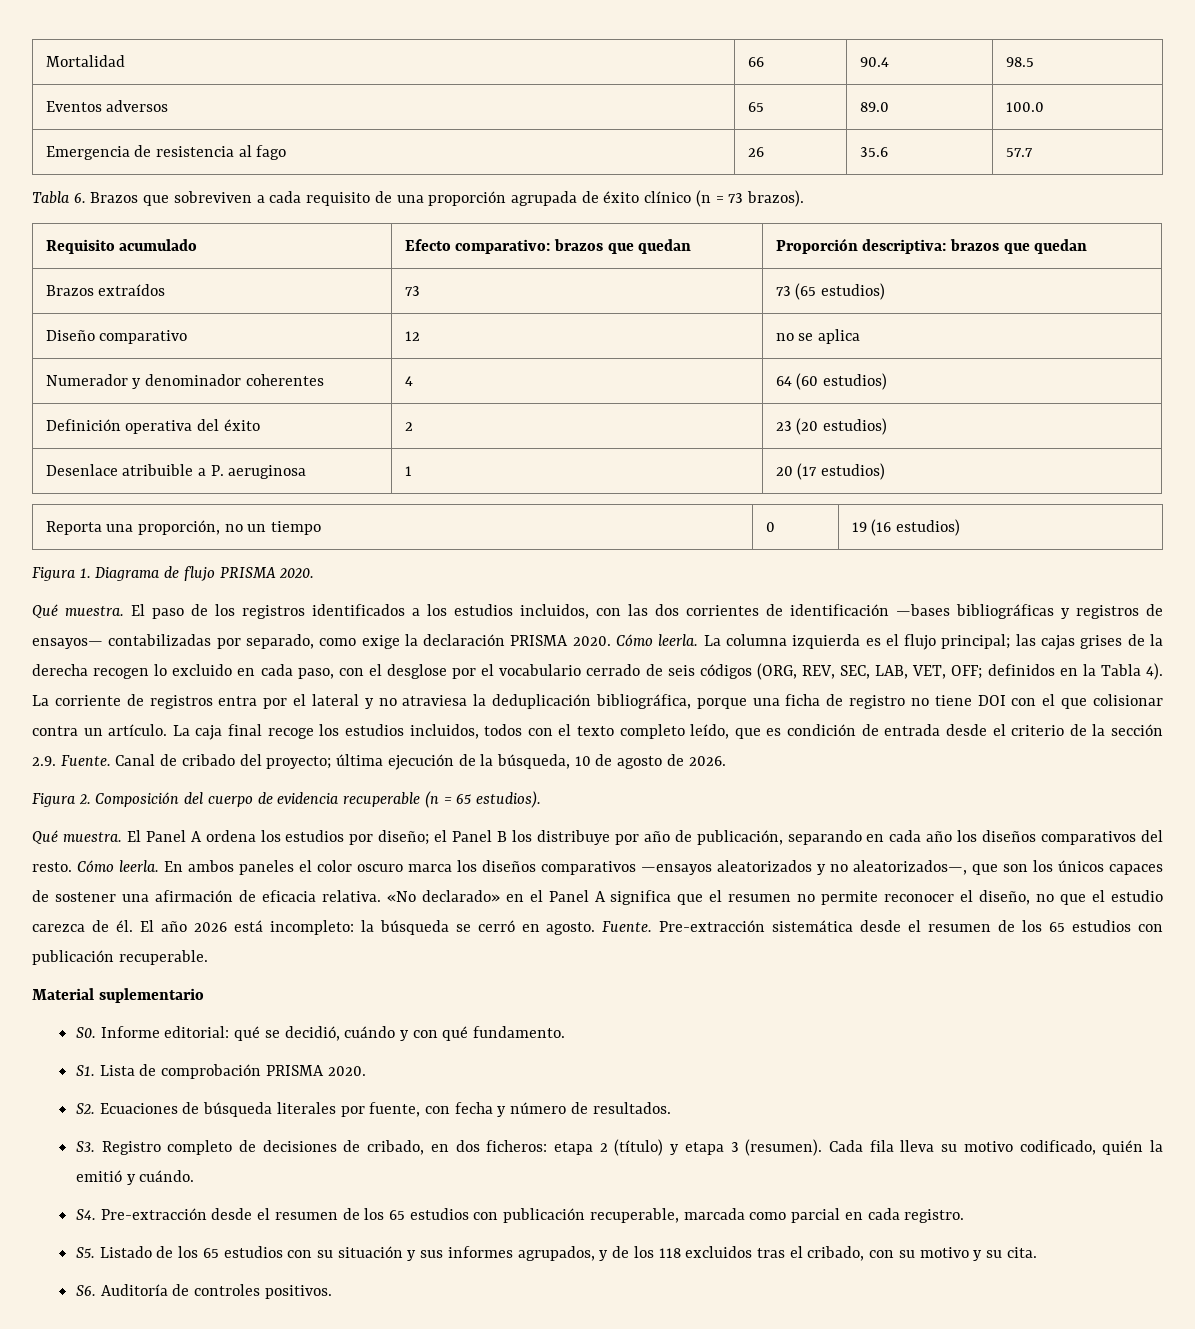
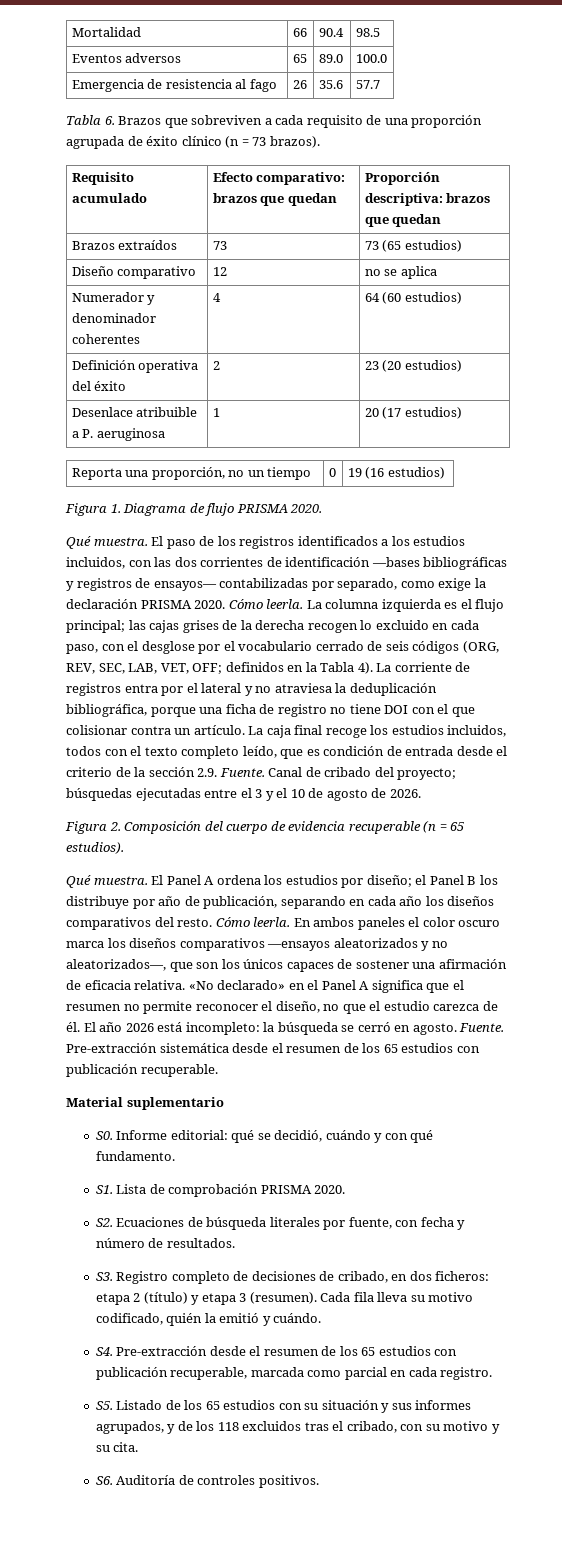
- Canal de cribado del proyecto; última ejecución de la búsqueda, 10 de agosto de 2026.
+ Canal de cribado del proyecto; búsquedas ejecutadas entre el 3 y el 10 de agosto de 2026.

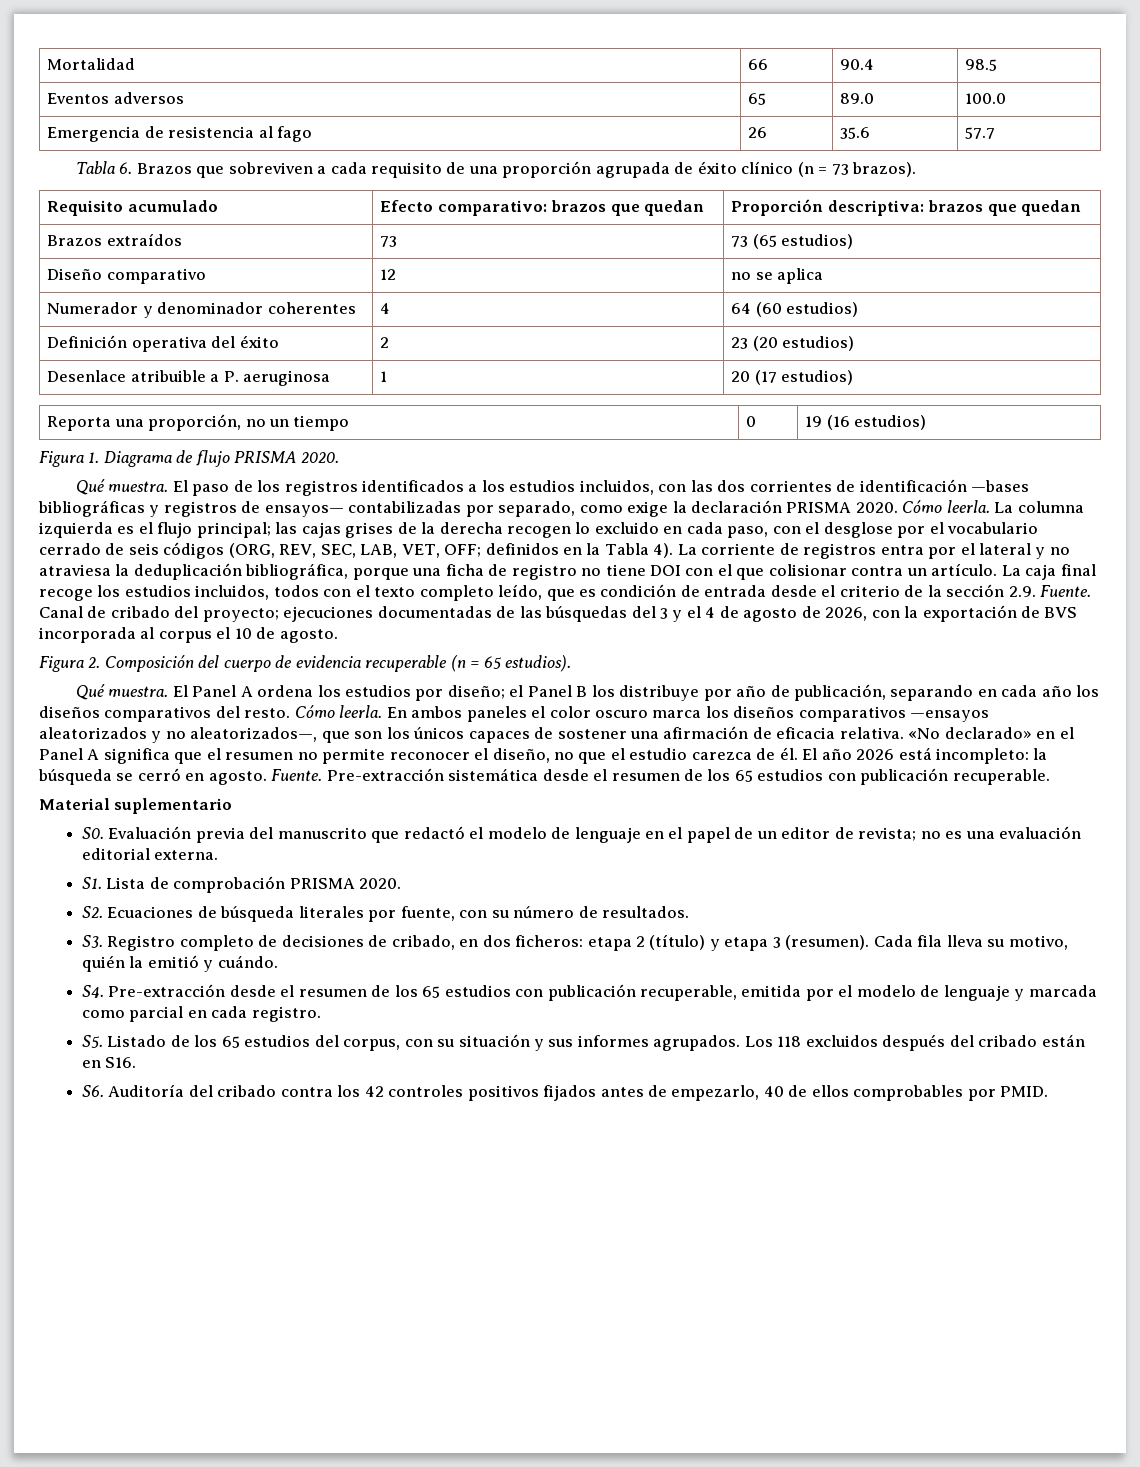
- Canal de cribado del proyecto; búsquedas ejecutadas entre el 3 y el 10 de agosto de 2026.
+ Canal de cribado del proyecto; ejecuciones documentadas de las búsquedas del 3 y el 4 de agosto de 2026, con la exportación de BVS incorporada al corpus el 10 de agosto.
- S0. Informe editorial: qué se decidió, cuándo y con qué fundamento.
+ S0. Evaluación previa del manuscrito que redactó el modelo de lenguaje en el papel de un editor de revista; no es una evaluación editorial externa.
- S2. Ecuaciones de búsqueda literales por fuente, con fecha y número de resultados.
+ S2. Ecuaciones de búsqueda literales por fuente, con su número de resultados.
- Cada fila lleva su motivo codificado, quién la emitió y cuándo.
+ Cada fila lleva su motivo, quién la emitió y cuándo.
- S4. Pre-extracción desde el resumen de los 65 estudios con publicación recuperable, marcada como parcial en cada registro.
+ S4. Pre-extracción desde el resumen de los 65 estudios con publicación recuperable, emitida por el modelo de lenguaje y marcada como parcial en cada registro.
- S5. Listado de los 65 estudios con su situación y sus informes agrupados, y de los 118 excluidos tras el cribado, con su motivo y su cita.
- S6. Auditoría de controles positivos.
+ S5. Listado de los 65 estudios del corpus, con su situación y sus informes agrupados. Los 118 excluidos después del cribado están en S16.
+ S6. Auditoría del cribado contra los 42 controles positivos fijados antes de empezarlo, 40 de ellos comprobables por PMID.

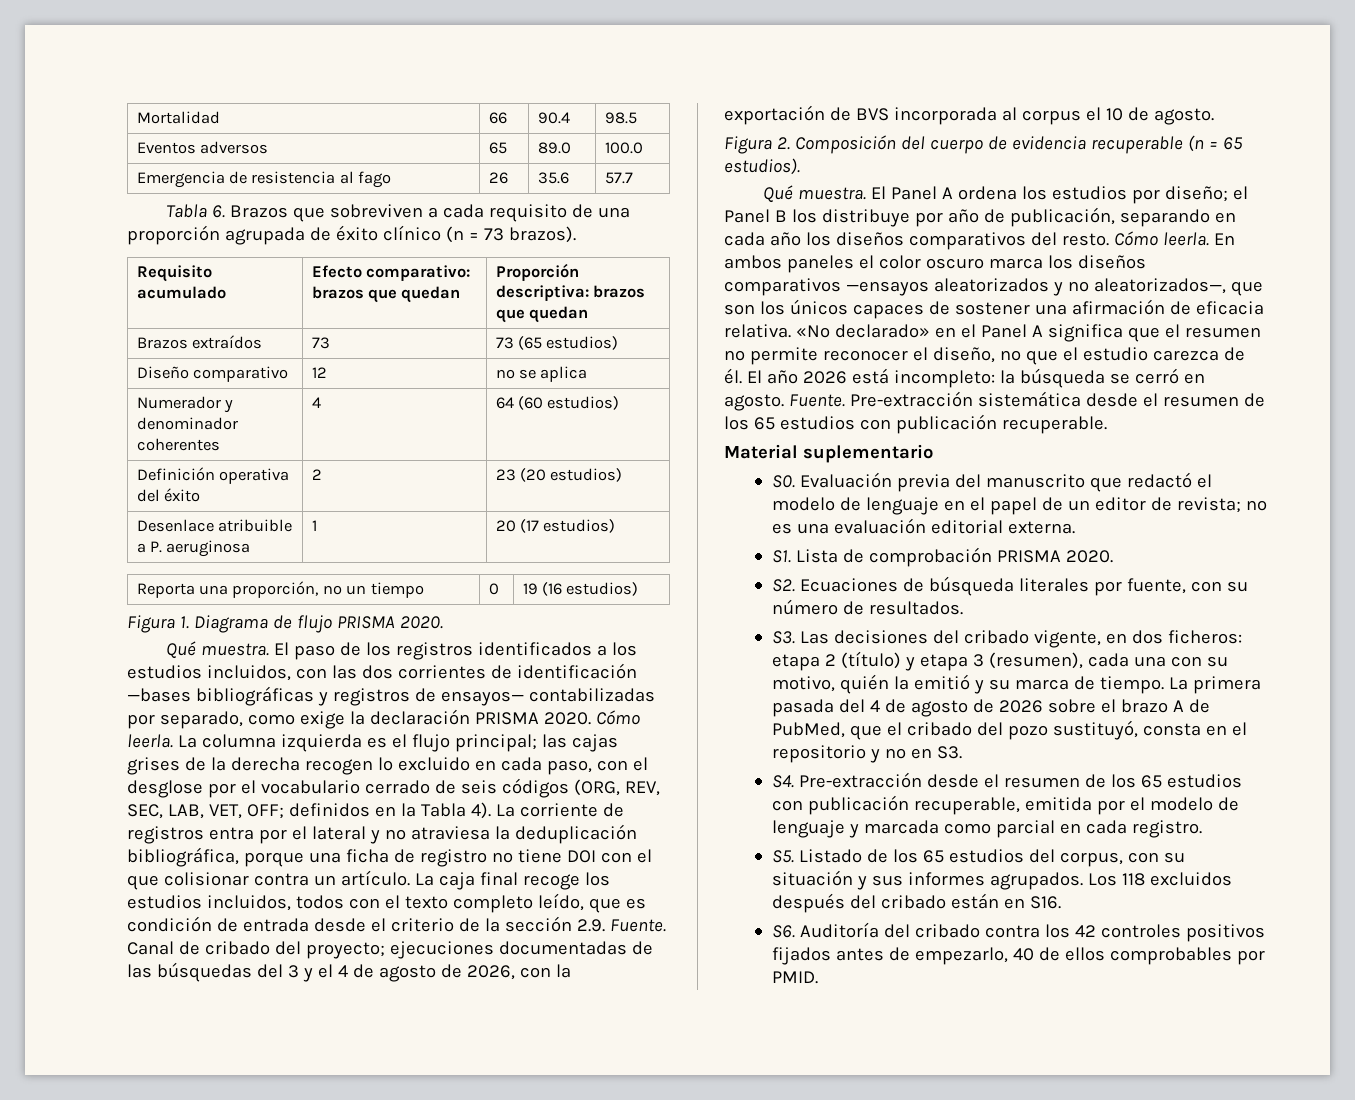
- S3. Registro completo de decisiones de cribado, en dos ficheros: etapa 2 (título) y etapa 3 (resumen). Cada fila lleva su motivo, quién la emitió y cuándo.
+ S3. Las decisiones del cribado vigente, en dos ficheros: etapa 2 (título) y etapa 3 (resumen), cada una con su motivo, quién la emitió y su marca de tiempo. La primera pasada del 4 de agosto de 2026 sobre el brazo A de PubMed, que el cribado del pozo sustituyó, consta en el repositorio y no en S3.

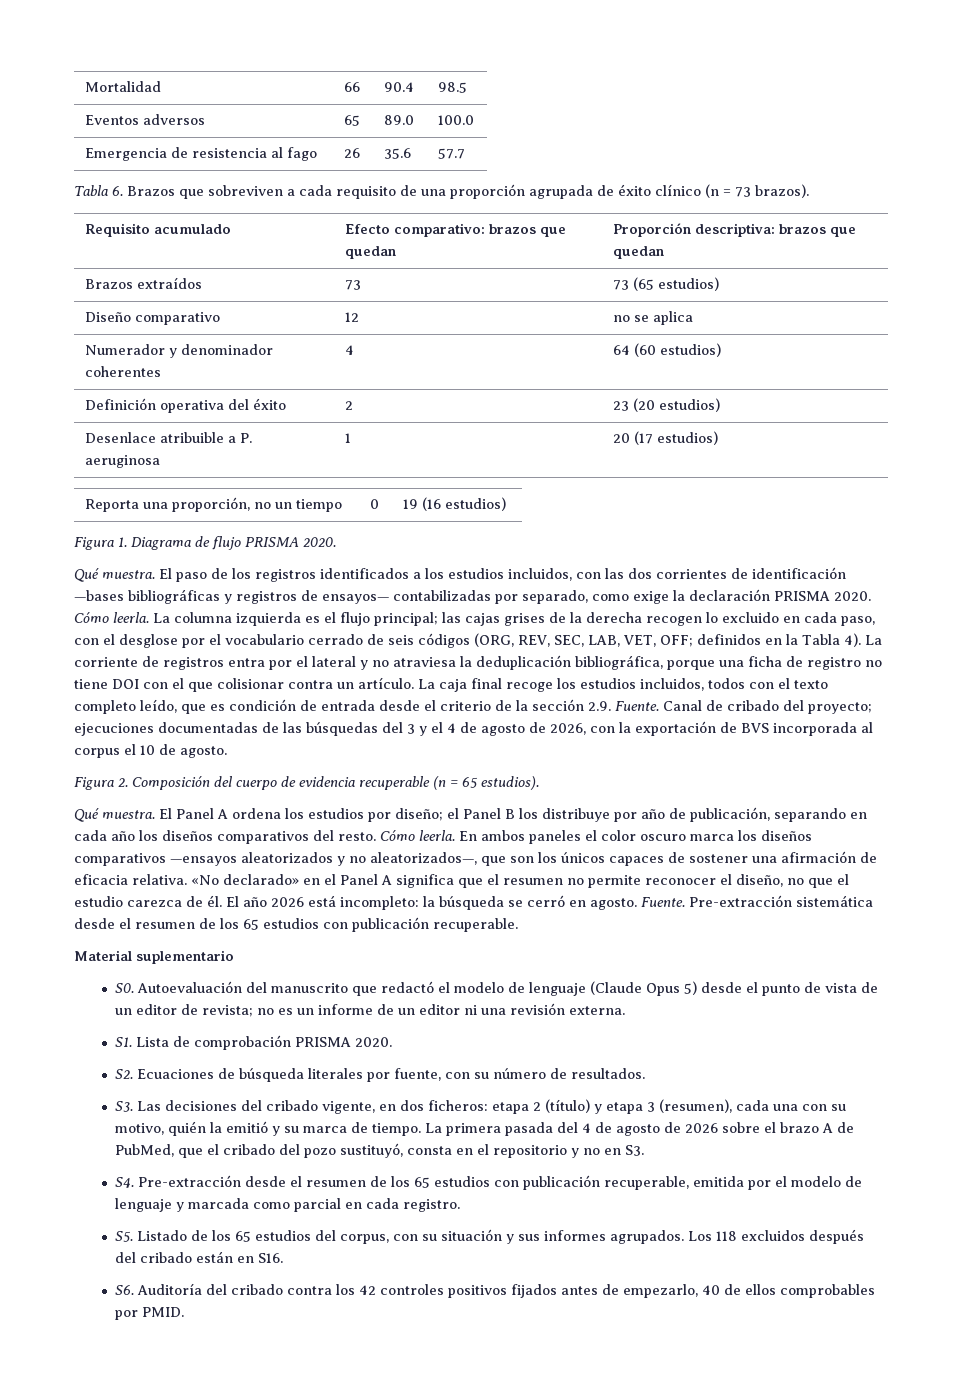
- S0. Evaluación previa del manuscrito que redactó el modelo de lenguaje en el papel de un editor de revista; no es una evaluación editorial externa.
+ S0. Autoevaluación del manuscrito que redactó el modelo de lenguaje (Claude Opus 5) desde el punto de vista de un editor de revista; no es un informe de un editor ni una revisión externa.

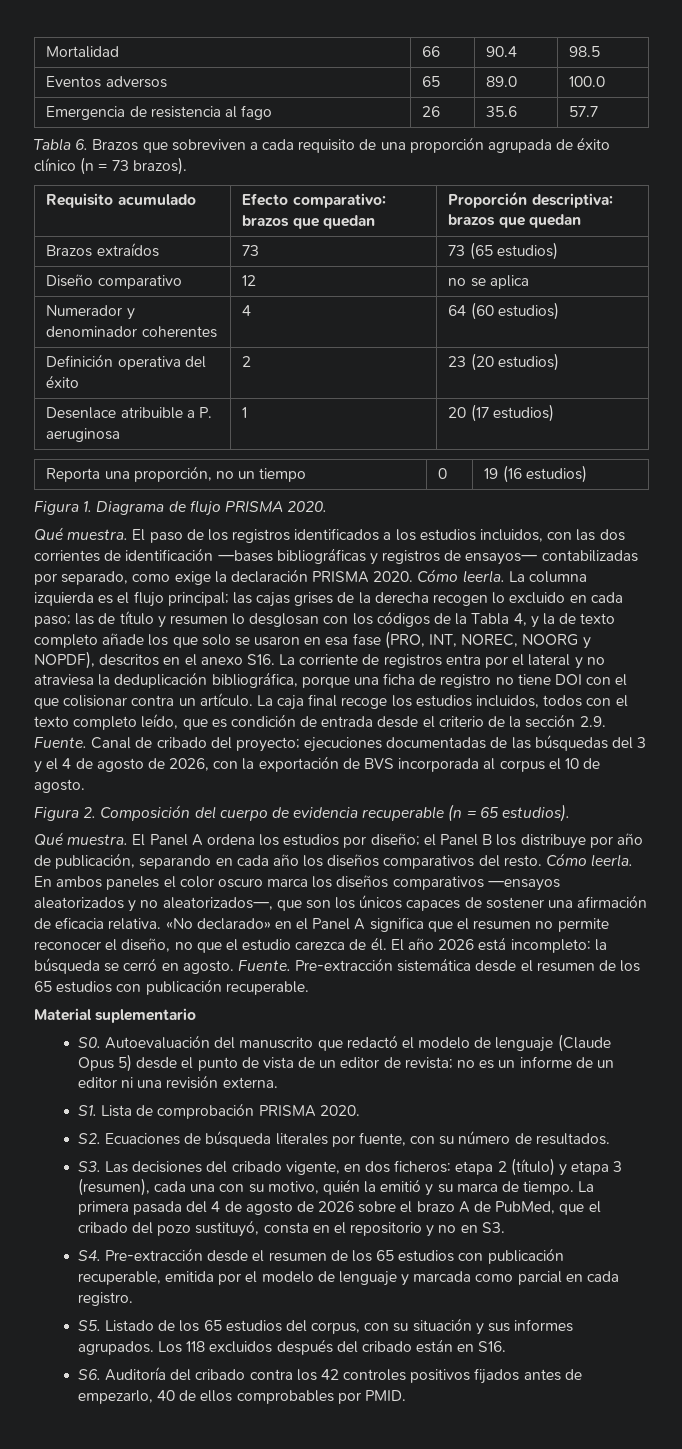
- La columna izquierda es el flujo principal; las cajas grises de la derecha recogen lo excluido en cada paso, con el desglose por el vocabulario cerrado de seis códigos (ORG, REV, SEC, LAB, VET, OFF; definidos en la Tabla 4). La corriente de registros entra por el lateral y no atraviesa la deduplicación bibliográfica, porque una ficha de registro no tiene DOI con el que colisionar contra un artículo.
+ La columna izquierda es el flujo principal; las cajas grises de la derecha recogen lo excluido en cada paso; las de título y resumen lo desglosan con los códigos de la Tabla 4, y la de texto completo añade los que solo se usaron en esa fase (PRO, INT, NOREC, NOORG y NOPDF), descritos en el anexo S16. La corriente de registros entra por el lateral y no atraviesa la deduplicación bibliográfica, porque una ficha de registro no tiene DOI con el que colisionar contra un artículo.

